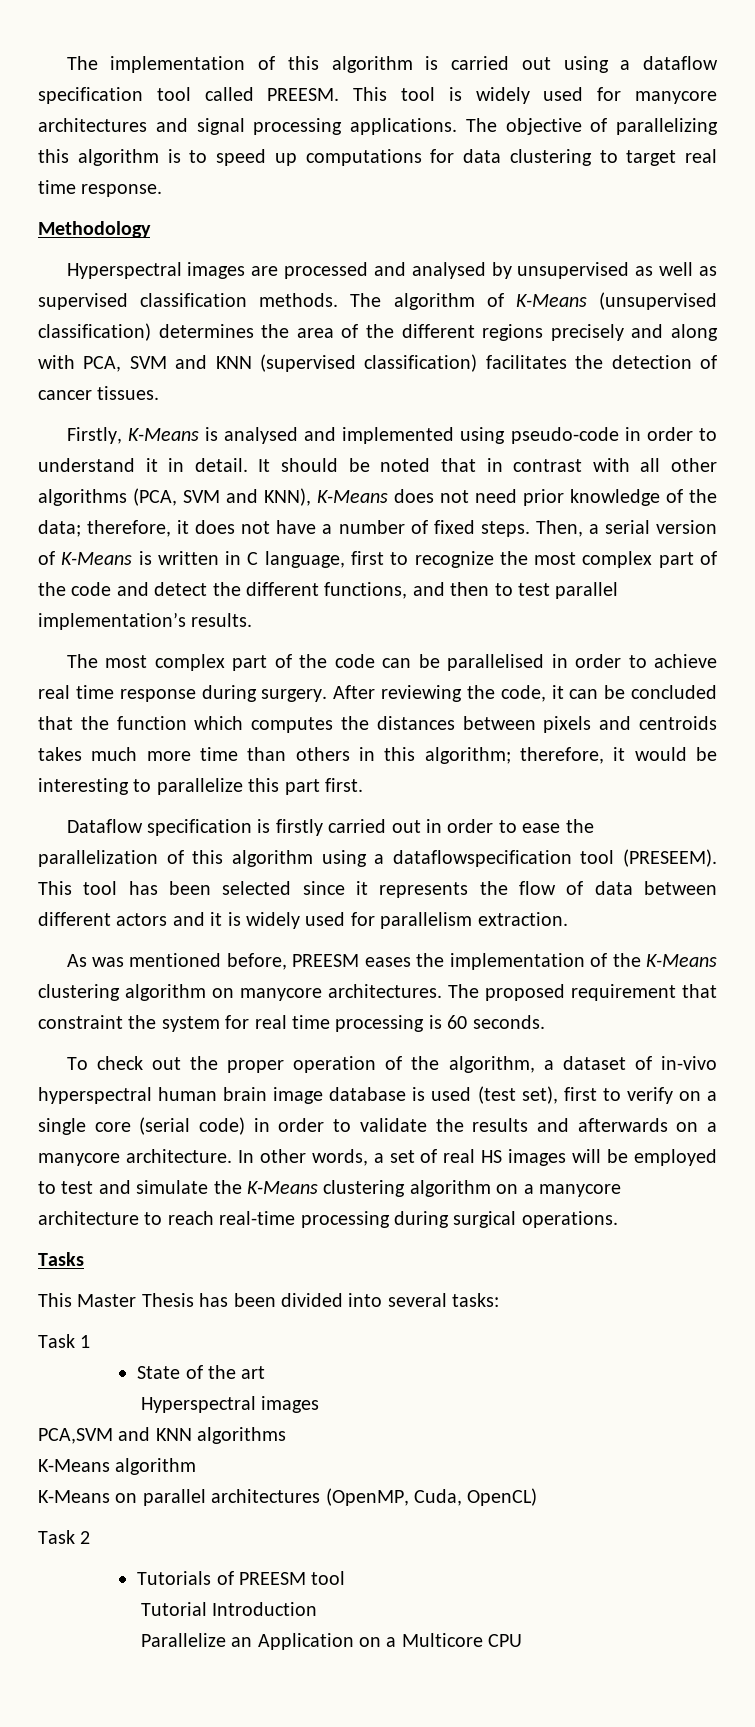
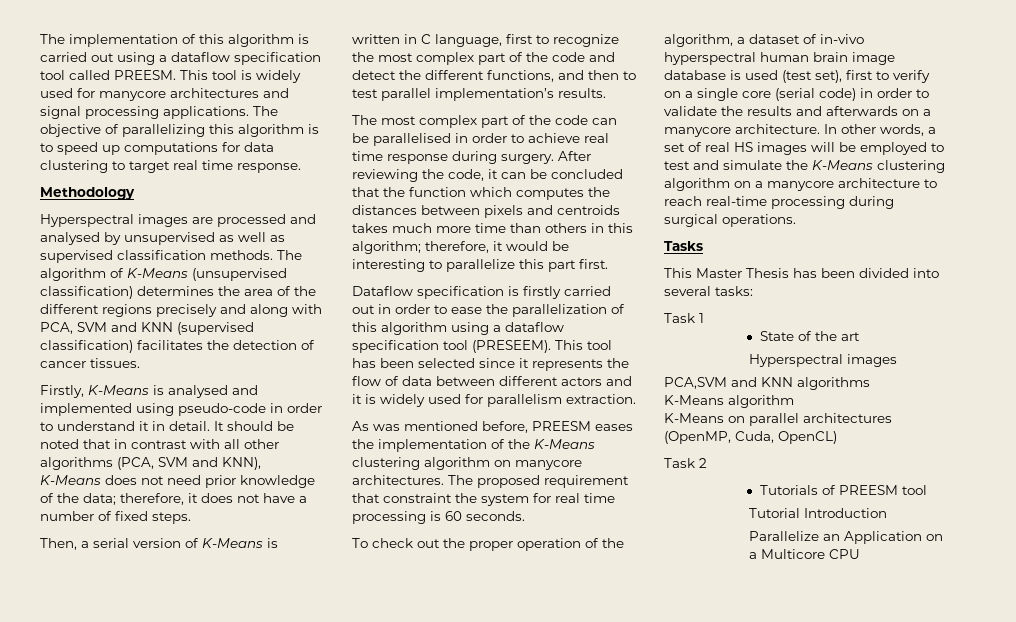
- therefore, it does not have a number of fixed steps. Then, a serial version of K-Means is written in C language, first to recognize the most complex part of the code and detect the different functions, and then to test parallel implementation’s results.
+ therefore, it does not have a number of fixed steps.
+ Then, a serial version of K-Means is written in C language, first to recognize the most complex part of the code and detect the different functions, and then to test parallel implementation’s results.
- Dataflow specification is firstly carried out in order to ease the parallelization of this algorithm using a dataflowspecification tool (PRESEEM).
+ Dataflow specification is firstly carried out in order to ease the parallelization of this algorithm using a dataflow specification tool (PRESEEM).

